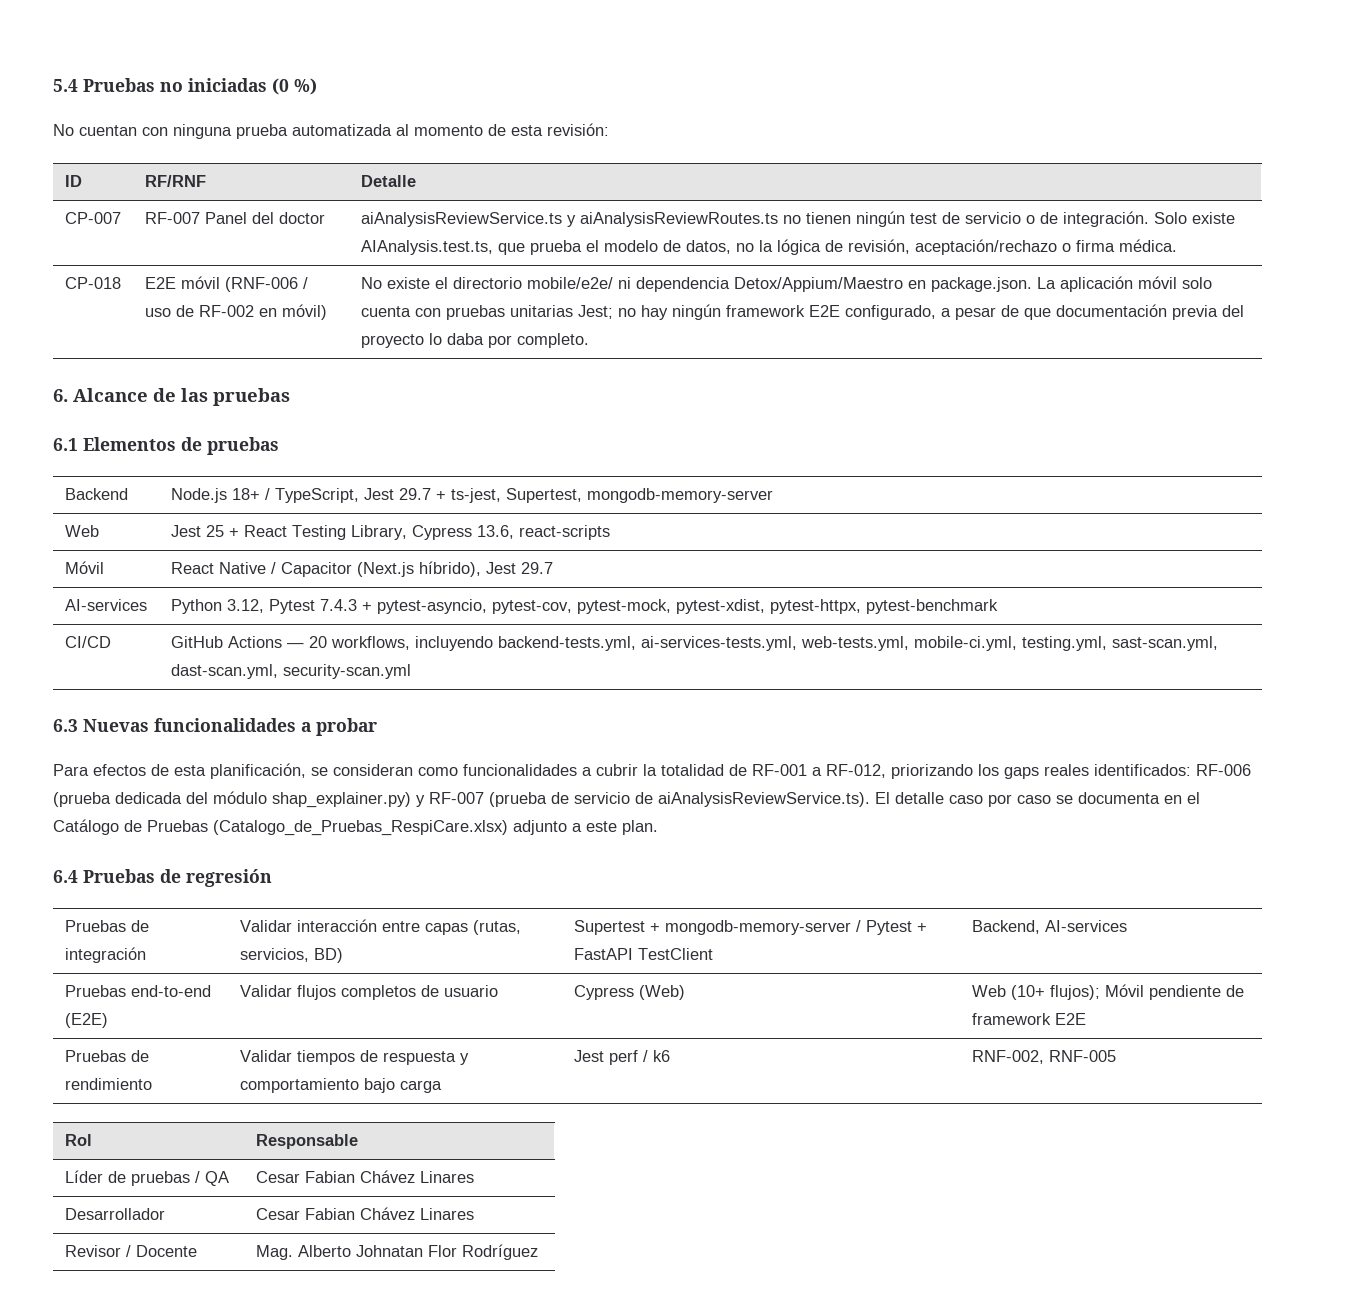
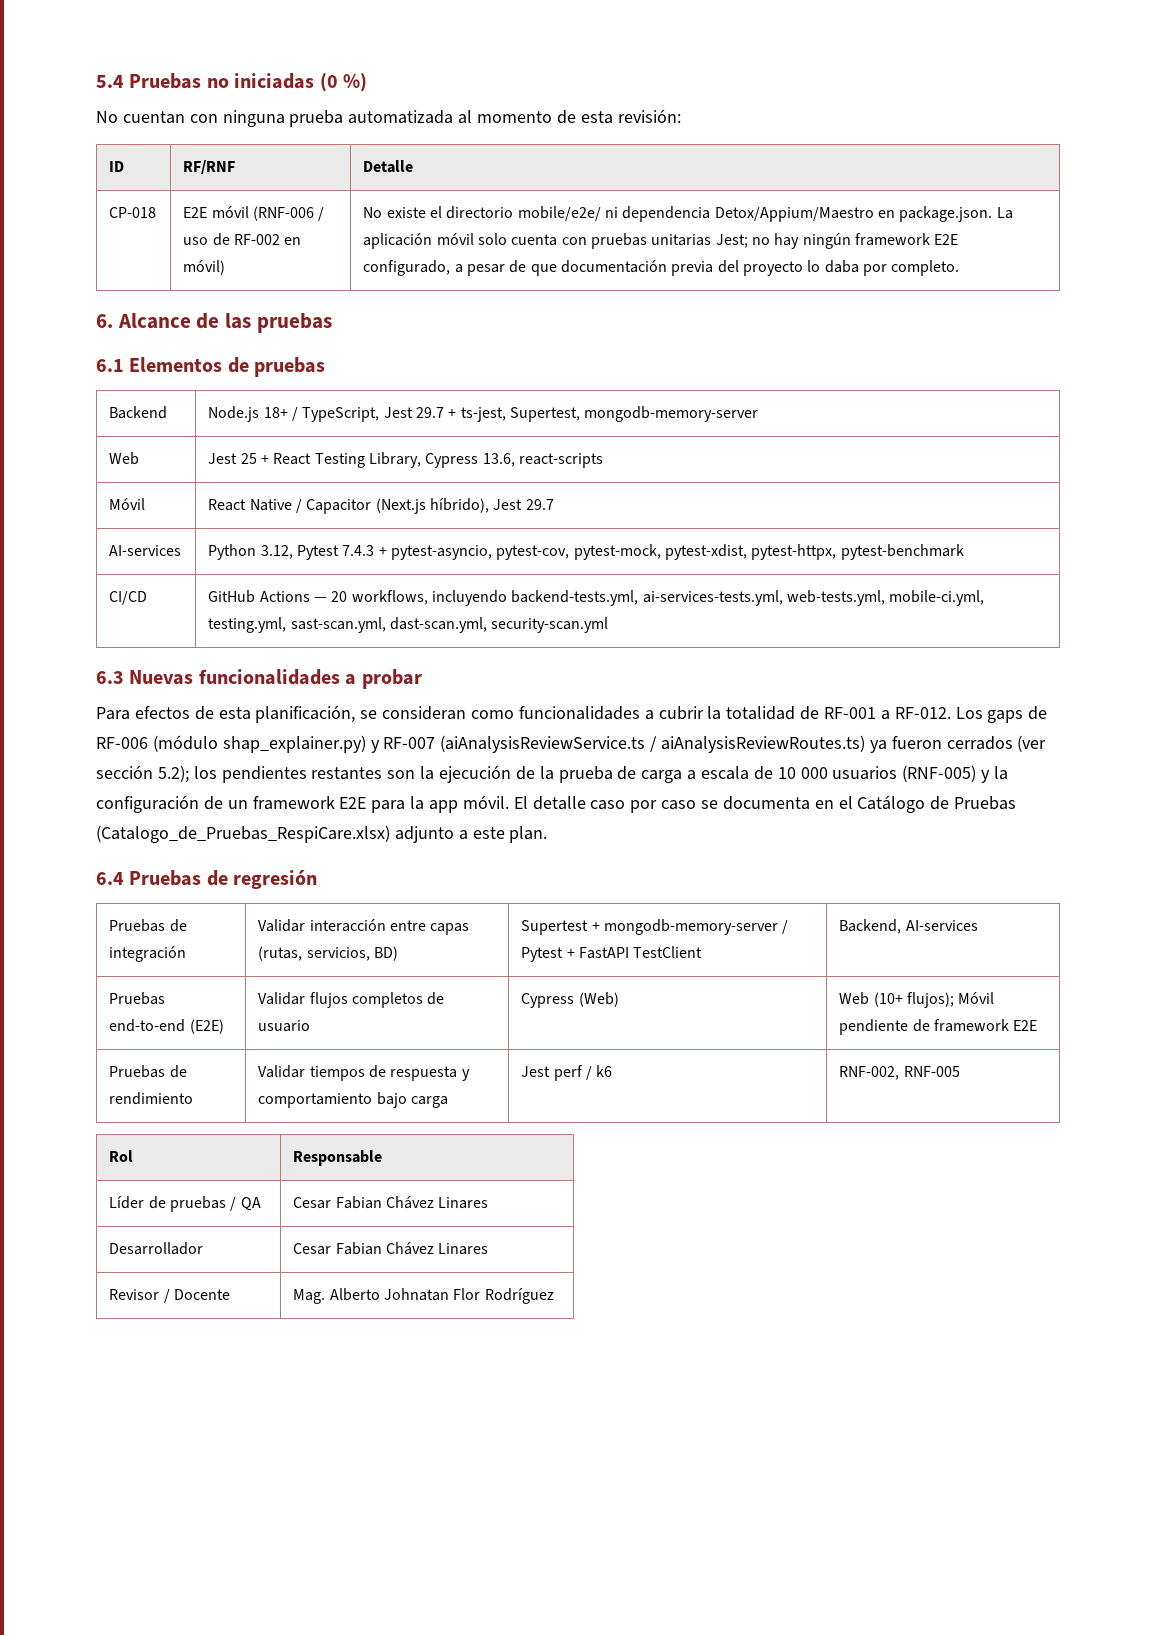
- CP-007 | RF-007 Panel del doctor | aiAnalysisReviewService.ts y aiAnalysisReviewRoutes.ts no tienen ningún test de servicio o de integración. Solo existe AIAnalysis.test.ts, que prueba el modelo de datos, no la lógica de revisión, aceptación/rechazo o firma médica.
- Para efectos de esta planificación, se consideran como funcionalidades a cubrir la totalidad de RF-001 a RF-012, priorizando los gaps reales identificados: RF-006 (prueba dedicada del módulo shap_explainer.py) y RF-007 (prueba de servicio de aiAnalysisReviewService.ts). El detalle caso por caso se documenta en el Catálogo de Pruebas (Catalogo_de_Pruebas_RespiCare.xlsx) adjunto a este plan.
+ Para efectos de esta planificación, se consideran como funcionalidades a cubrir la totalidad de RF-001 a RF-012. Los gaps de RF-006 (módulo shap_explainer.py) y RF-007 (aiAnalysisReviewService.ts / aiAnalysisReviewRoutes.ts) ya fueron cerrados (ver sección 5.2); los pendientes restantes son la ejecución de la prueba de carga a escala de 10 000 usuarios (RNF-005) y la configuración de un framework E2E para la app móvil. El detalle caso por caso se documenta en el Catálogo de Pruebas (Catalogo_de_Pruebas_RespiCare.xlsx) adjunto a este plan.

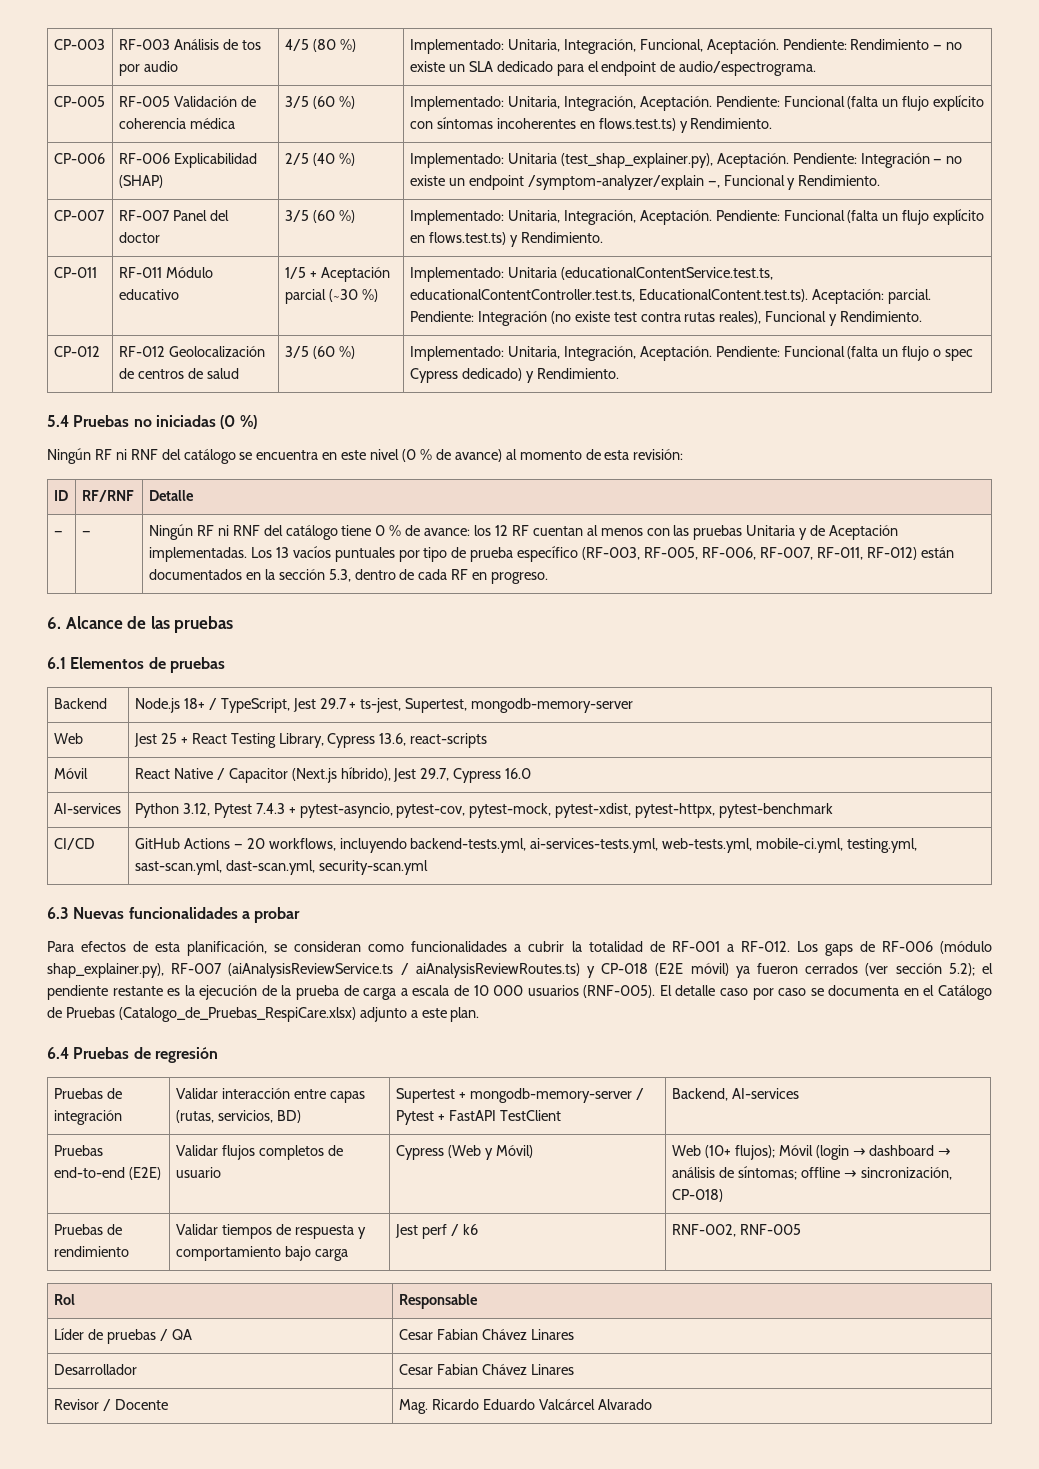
+ CP-003 | RF-003 Análisis de tos por audio | 4/5 (80 %) | Implementado: Unitaria, Integración, Funcional, Aceptación. Pendiente: Rendimiento — no existe un SLA dedicado para el endpoint de audio/espectrograma.
+ CP-005 | RF-005 Validación de coherencia médica | 3/5 (60 %) | Implementado: Unitaria, Integración, Aceptación. Pendiente: Funcional (falta un flujo explícito con síntomas incoherentes en flows.test.ts) y Rendimiento.
+ CP-006 | RF-006 Explicabilidad (SHAP) | 2/5 (40 %) | Implementado: Unitaria (test_shap_explainer.py), Aceptación. Pendiente: Integración — no existe un endpoint /symptom-analyzer/explain —, Funcional y Rendimiento.
+ CP-007 | RF-007 Panel del doctor | 3/5 (60 %) | Implementado: Unitaria, Integración, Aceptación. Pendiente: Funcional (falta un flujo explícito en flows.test.ts) y Rendimiento.
+ CP-011 | RF-011 Módulo educativo | 1/5 + Aceptación parcial (~30 %) | Implementado: Unitaria (educationalContentService.test.ts, educationalContentController.test.ts, EducationalContent.test.ts). Aceptación: parcial. Pendiente: Integración (no existe test contra rutas reales), Funcional y Rendimiento.
+ CP-012 | RF-012 Geolocalización de centros de salud | 3/5 (60 %) | Implementado: Unitaria, Integración, Aceptación. Pendiente: Funcional (falta un flujo o spec Cypress dedicado) y Rendimiento.
- No cuentan con ninguna prueba automatizada al momento de esta revisión:
+ Ningún RF ni RNF del catálogo se encuentra en este nivel (0 % de avance) al momento de esta revisión:
- CP-018 | E2E móvil (RNF-006 / uso de RF-002 en móvil) | No existe el directorio mobile/e2e/ ni dependencia Detox/Appium/Maestro en package.json. La aplicación móvil solo cuenta con pruebas unitarias Jest; no hay ningún framework E2E configurado, a pesar de que documentación previa del proyecto lo daba por completo.
+ — | — | Ningún RF ni RNF del catálogo tiene 0 % de avance: los 12 RF cuentan al menos con las pruebas Unitaria y de Aceptación implementadas. Los 13 vacíos puntuales por tipo de prueba específico (RF-003, RF-005, RF-006, RF-007, RF-011, RF-012) están documentados en la sección 5.3, dentro de cada RF en progreso.
- Móvil | React Native / Capacitor (Next.js híbrido), Jest 29.7
+ Móvil | React Native / Capacitor (Next.js híbrido), Jest 29.7, Cypress 16.0
- Los gaps de RF-006 (módulo shap_explainer.py) y RF-007 (aiAnalysisReviewService.ts / aiAnalysisReviewRoutes.ts) ya fueron cerrados (ver sección 5.2); los pendientes restantes son la ejecución de la prueba de carga a escala de 10 000 usuarios (RNF-005) y la configuración de un framework E2E para la app móvil.
+ Los gaps de RF-006 (módulo shap_explainer.py), RF-007 (aiAnalysisReviewService.ts / aiAnalysisReviewRoutes.ts) y CP-018 (E2E móvil) ya fueron cerrados (ver sección 5.2); el pendiente restante es la ejecución de la prueba de carga a escala de 10 000 usuarios (RNF-005).
- Pruebas end-to-end (E2E) | Validar flujos completos de usuario | Cypress (Web) | Web (10+ flujos); Móvil pendiente de framework E2E
+ Pruebas end-to-end (E2E) | Validar flujos completos de usuario | Cypress (Web y Móvil) | Web (10+ flujos); Móvil (login → dashboard → análisis de síntomas; offline → sincronización, CP-018)
- Revisor / Docente | Mag. Alberto Johnatan Flor Rodríguez
+ Revisor / Docente | Mag. Ricardo Eduardo Valcárcel Alvarado

